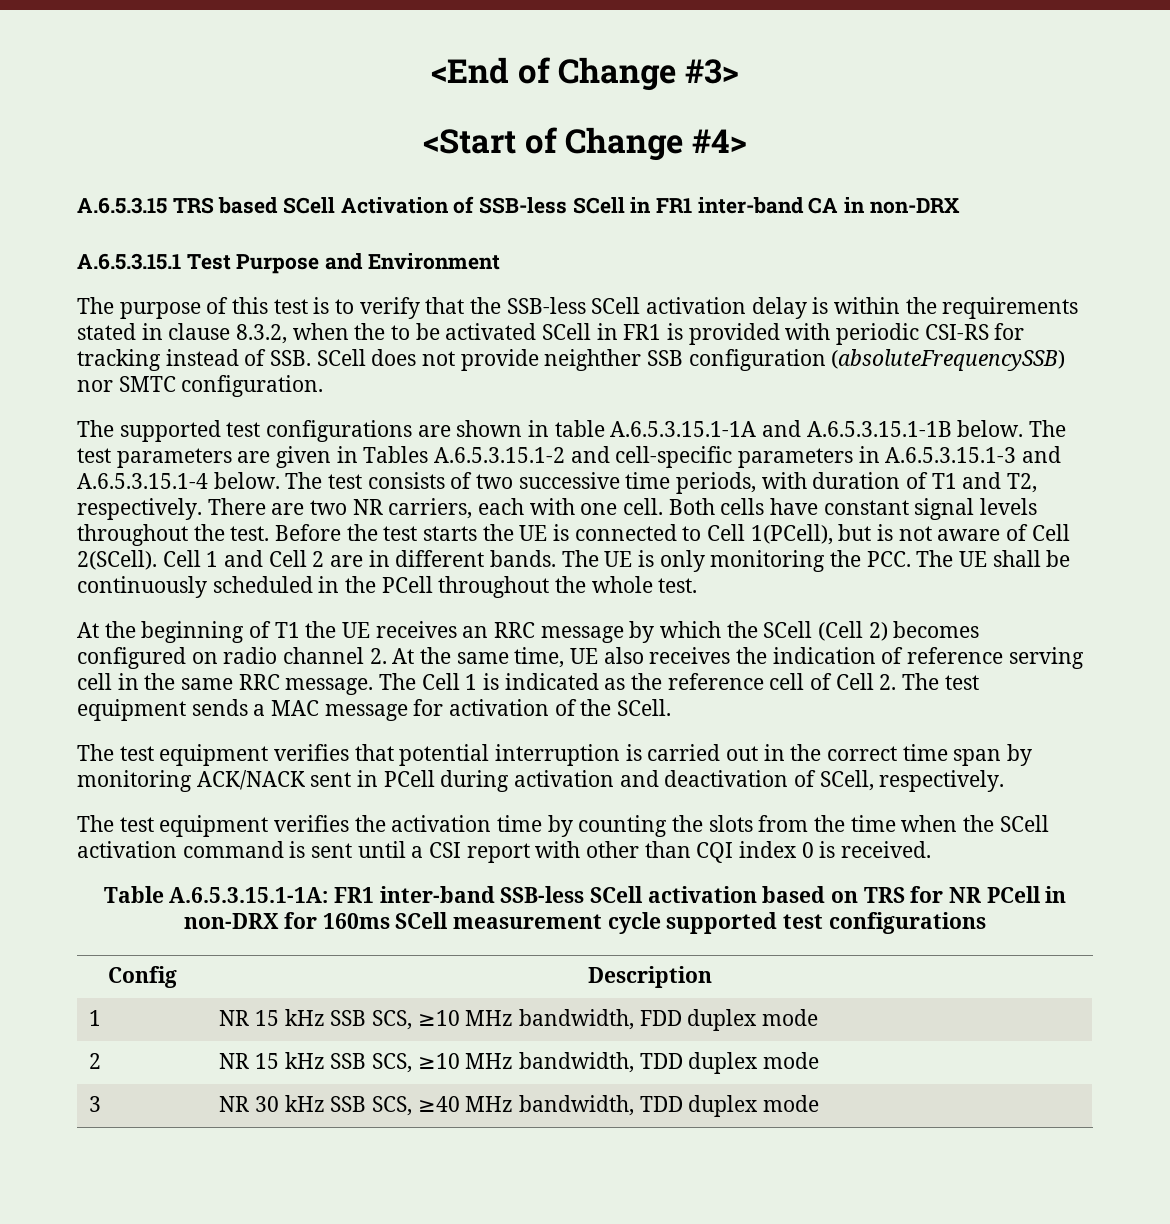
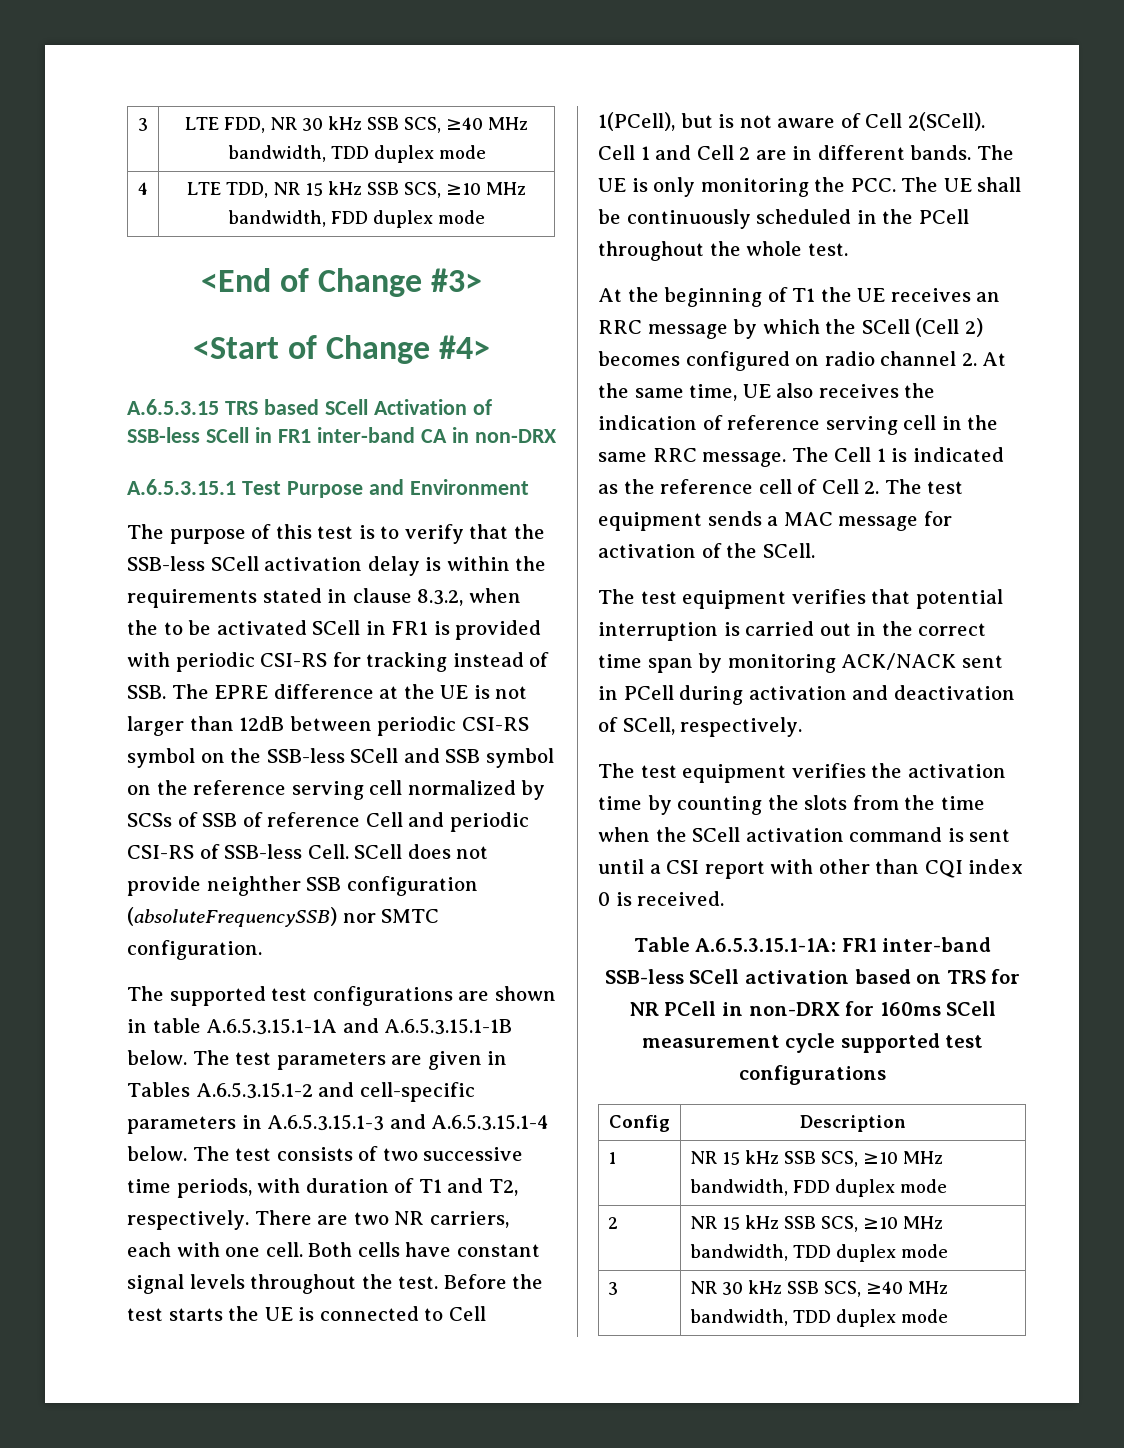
+ 3 | LTE FDD, NR 30 kHz SSB SCS, ≥40 MHz bandwidth, TDD duplex mode
+ 4 | LTE TDD, NR 15 kHz SSB SCS, ≥10 MHz bandwidth, FDD duplex mode
- The purpose of this test is to verify that the SSB-less SCell activation delay is within the requirements stated in clause 8.3.2, when the to be activated SCell in FR1 is provided with periodic CSI-RS for tracking instead of SSB. SCell does not provide neighther SSB configuration (absoluteFrequencySSB) nor SMTC configuration.
+ The purpose of this test is to verify that the SSB-less SCell activation delay is within the requirements stated in clause 8.3.2, when the to be activated SCell in FR1 is provided with periodic CSI-RS for tracking instead of SSB. The EPRE difference at the UE is not larger than 12dB between periodic CSI-RS symbol on the SSB-less SCell and SSB symbol on the reference serving cell normalized by SCSs of SSB of reference Cell and periodic CSI-RS of SSB-less Cell. SCell does not provide neighther SSB configuration (absoluteFrequencySSB) nor SMTC configuration.

